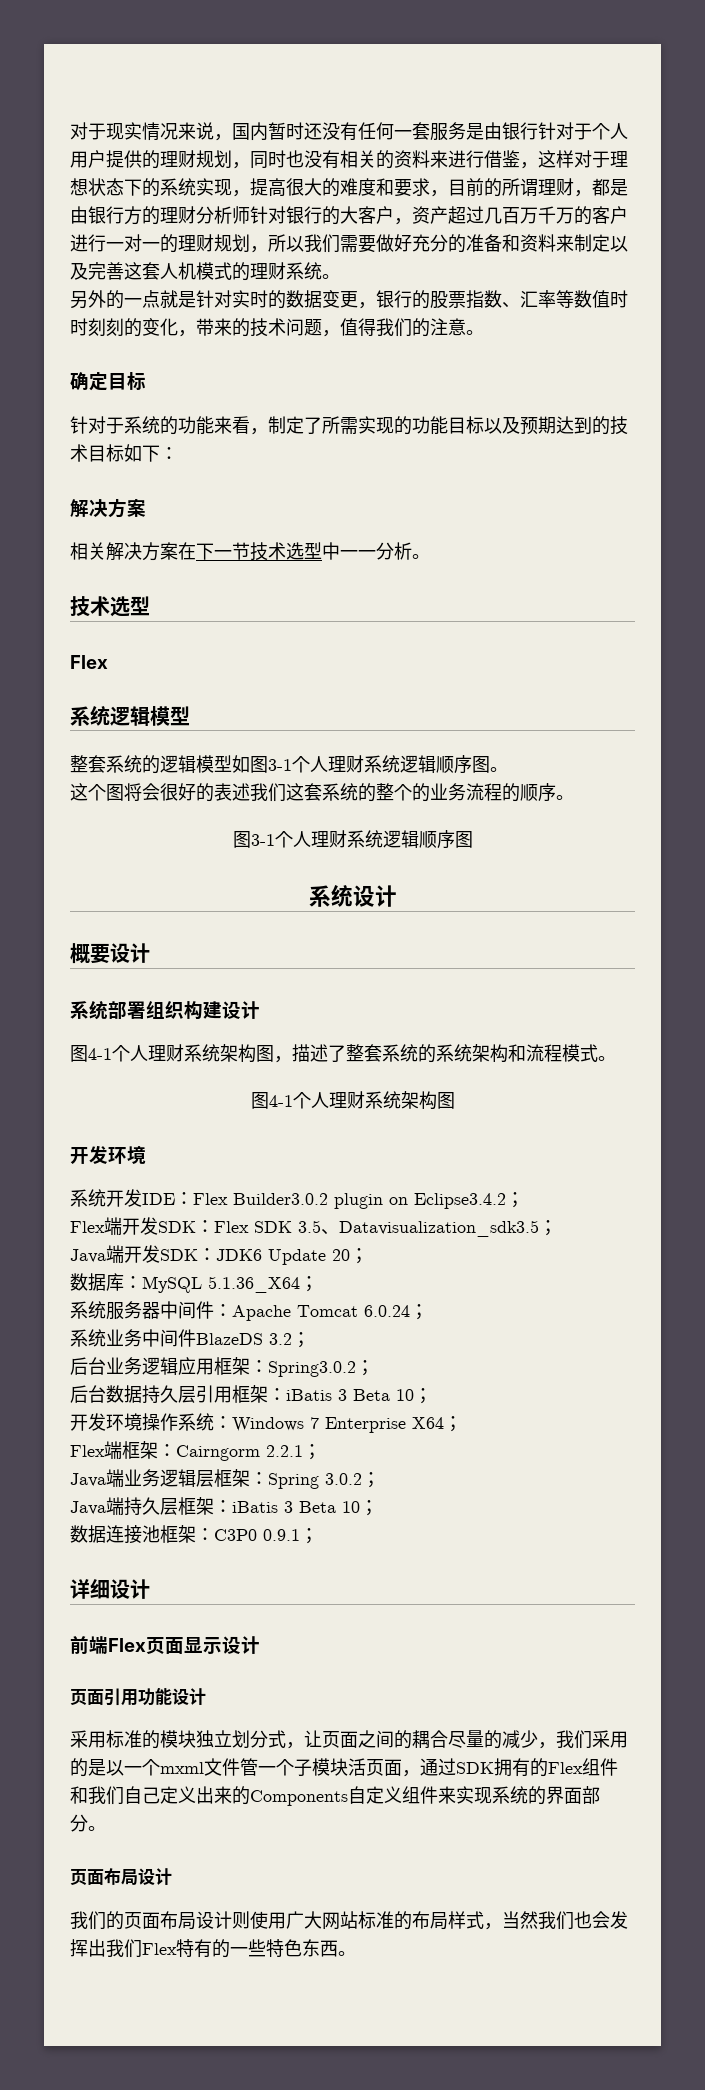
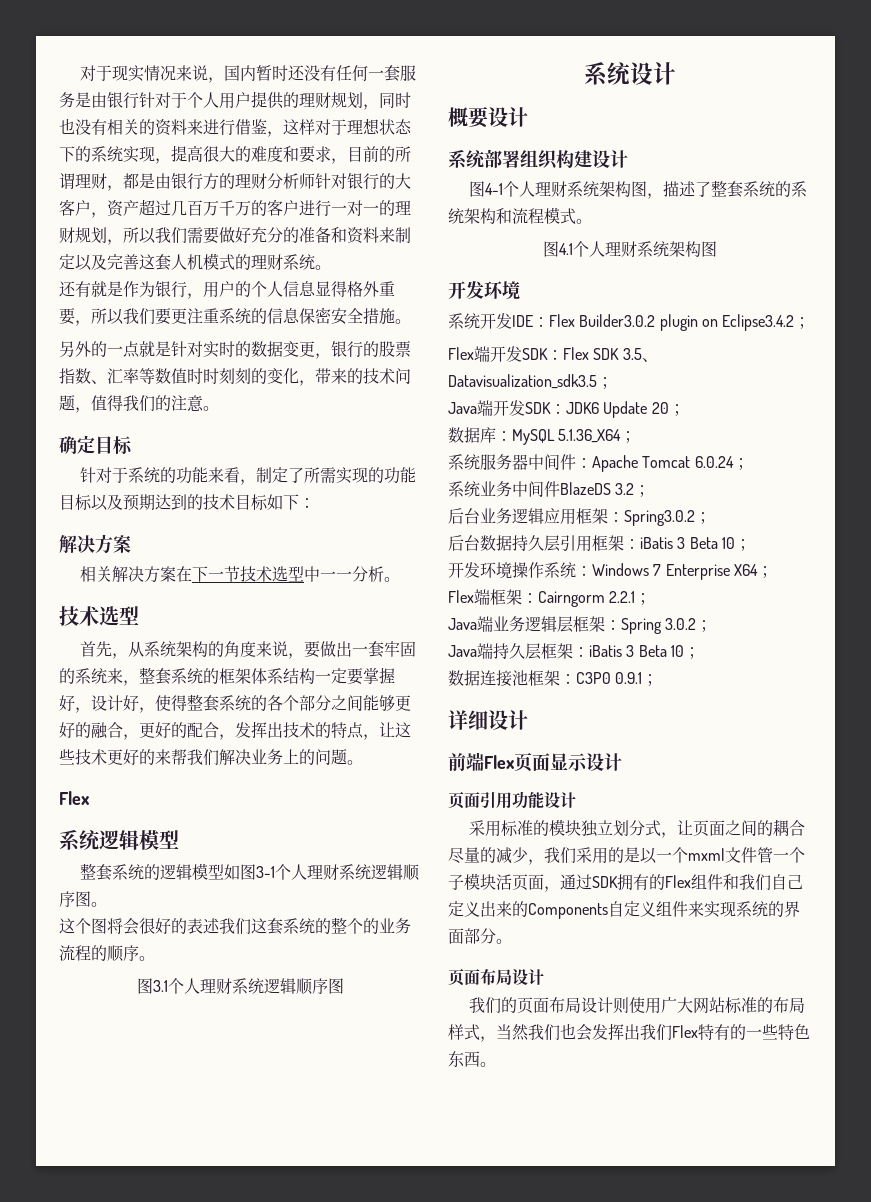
+ 还有就是作为银行，用户的个人信息显得格外重要，所以我们要更注重系统的信息保密安全措施。
+ 首先，从系统架构的角度来说，要做出一套牢固的系统来，整套系统的框架体系结构一定要掌握好，设计好，使得整套系统的各个部分之间能够更好的融合，更好的配合，发挥出技术的特点，让这些技术更好的来帮我们解决业务上的问题。
  这个图将会很好的表述我们这套系统的整个的业务流程的顺序。
- 图3-1个人理财系统逻辑顺序图
+ 图3.1个人理财系统逻辑顺序图
  图4-1个人理财系统架构图，描述了整套系统的系统架构和流程模式。
- 图4-1个人理财系统架构图
+ 图4.1个人理财系统架构图

